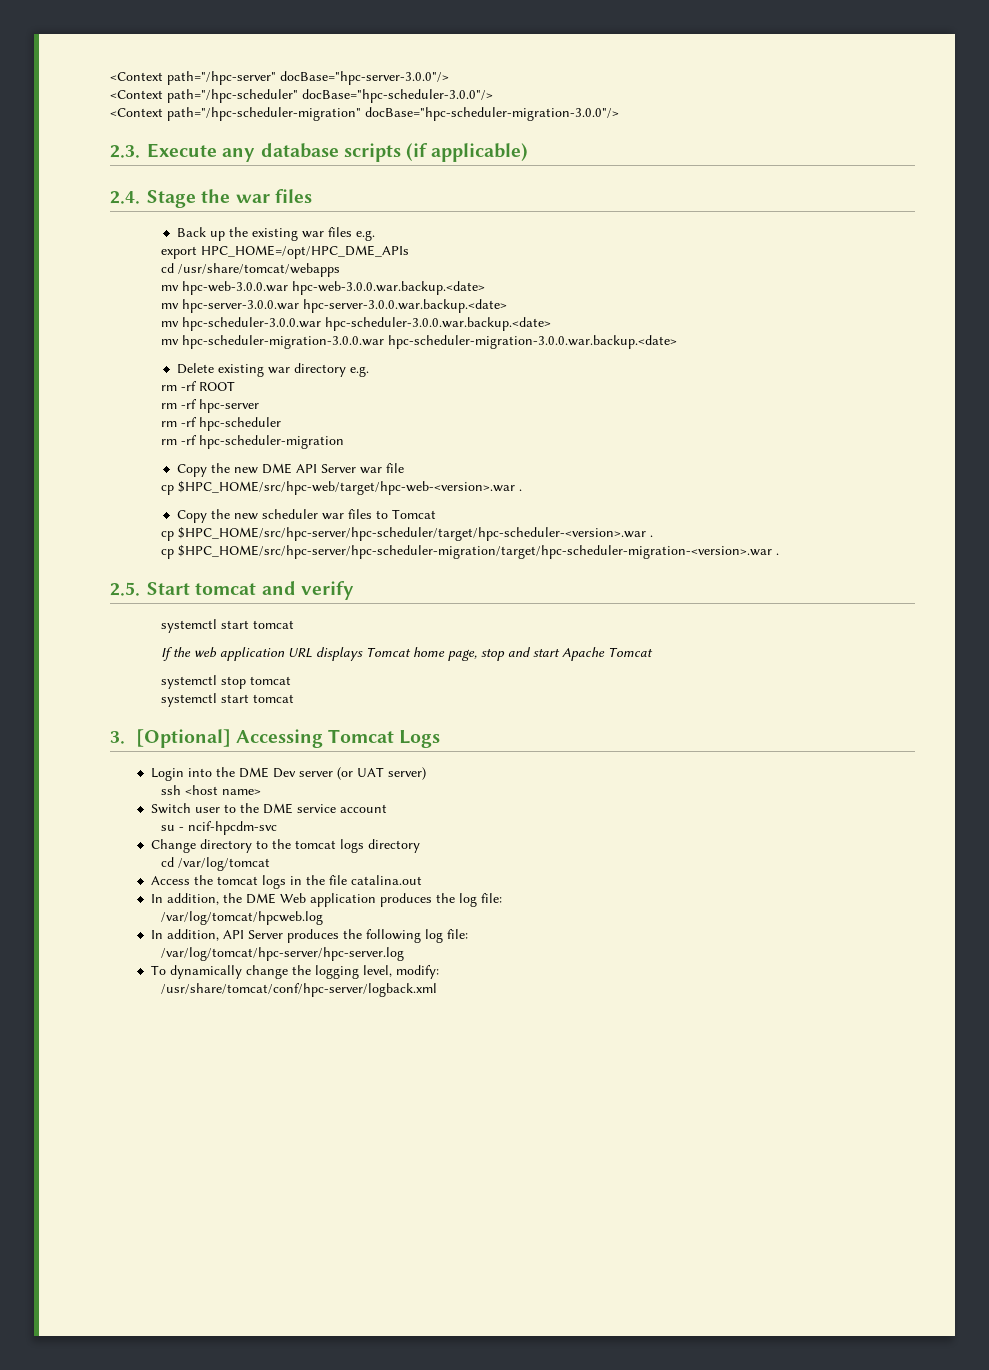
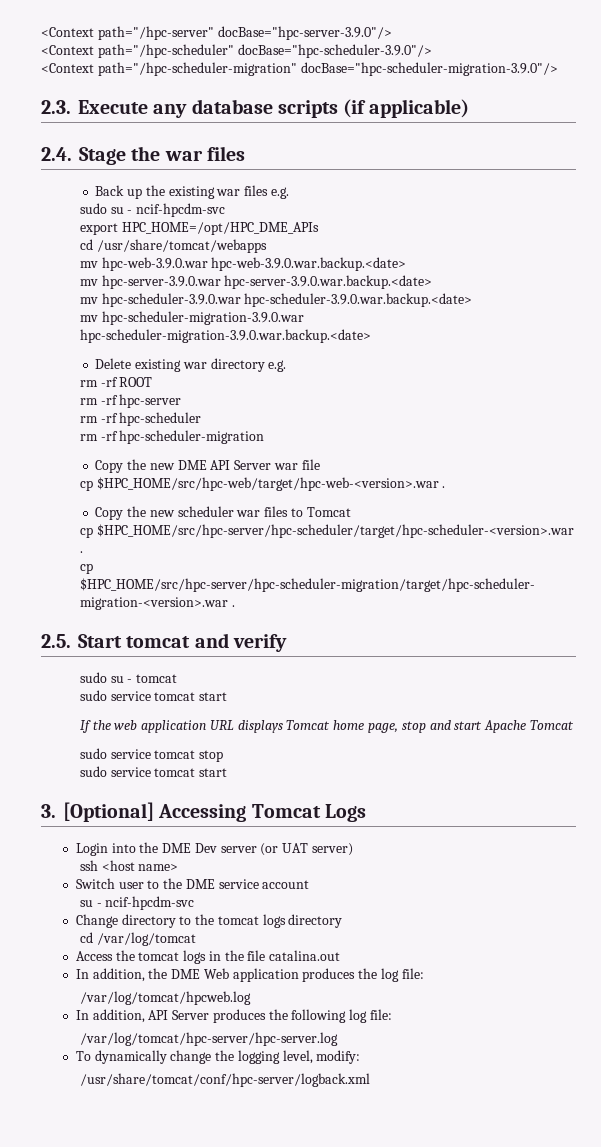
- <Context path="/hpc-server" docBase="hpc-server-3.0.0"/>
+ <Context path="/hpc-server" docBase="hpc-server-3.9.0"/>
- <Context path="/hpc-scheduler" docBase="hpc-scheduler-3.0.0"/>
+ <Context path="/hpc-scheduler" docBase="hpc-scheduler-3.9.0"/>
- <Context path="/hpc-scheduler-migration" docBase="hpc-scheduler-migration-3.0.0"/>
+ <Context path="/hpc-scheduler-migration" docBase="hpc-scheduler-migration-3.9.0"/>
+ sudo su - ncif-hpcdm-svc
- mv hpc-web-3.0.0.war hpc-web-3.0.0.war.backup.<date>
- mv hpc-server-3.0.0.war hpc-server-3.0.0.war.backup.<date>
- mv hpc-scheduler-3.0.0.war hpc-scheduler-3.0.0.war.backup.<date>
- mv hpc-scheduler-migration-3.0.0.war hpc-scheduler-migration-3.0.0.war.backup.<date>
+ mv hpc-web-3.9.0.war hpc-web-3.9.0.war.backup.<date>
+ mv hpc-server-3.9.0.war hpc-server-3.9.0.war.backup.<date>
+ mv hpc-scheduler-3.9.0.war hpc-scheduler-3.9.0.war.backup.<date>
+ mv hpc-scheduler-migration-3.9.0.war hpc-scheduler-migration-3.9.0.war.backup.<date>
  2.5. Start tomcat and verify
- systemctl start tomcat
+ sudo su - tomcat
+ sudo service tomcat start
- systemctl stop tomcat
- systemctl start tomcat
+ sudo service tomcat stop
+ sudo service tomcat start

